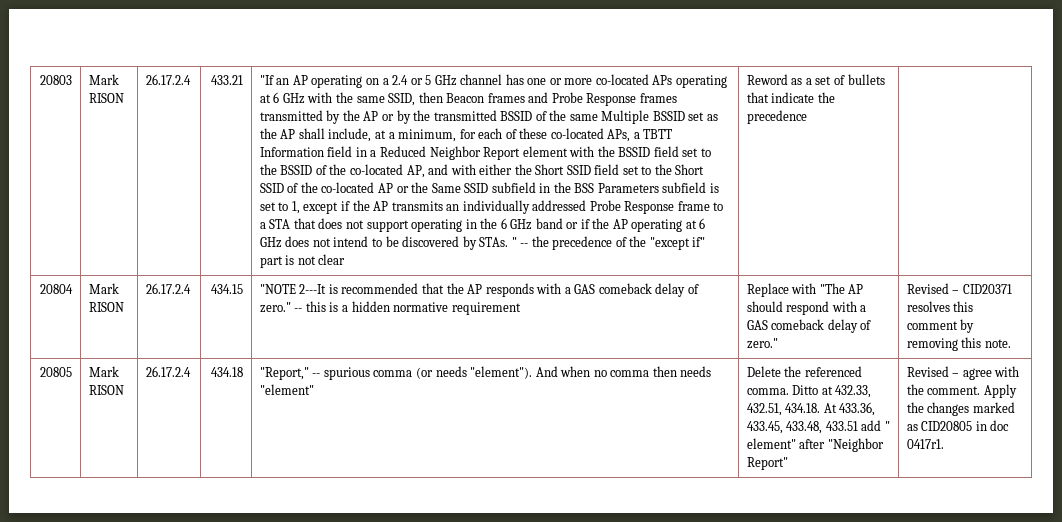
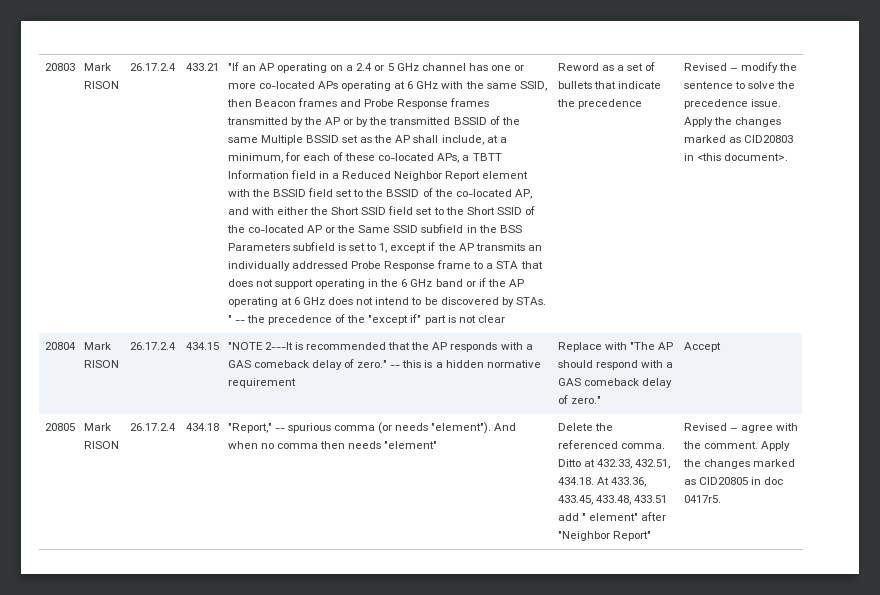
+ Revised – modify the sentence to solve the precedence issue. Apply the changes marked as CID20803 in <this document>.
- Revised – CID20371 resolves this comment by removing this note.
+ Accept
- Apply the changes marked as CID20805 in doc 0417r1.
+ Apply the changes marked as CID20805 in doc 0417r5.

